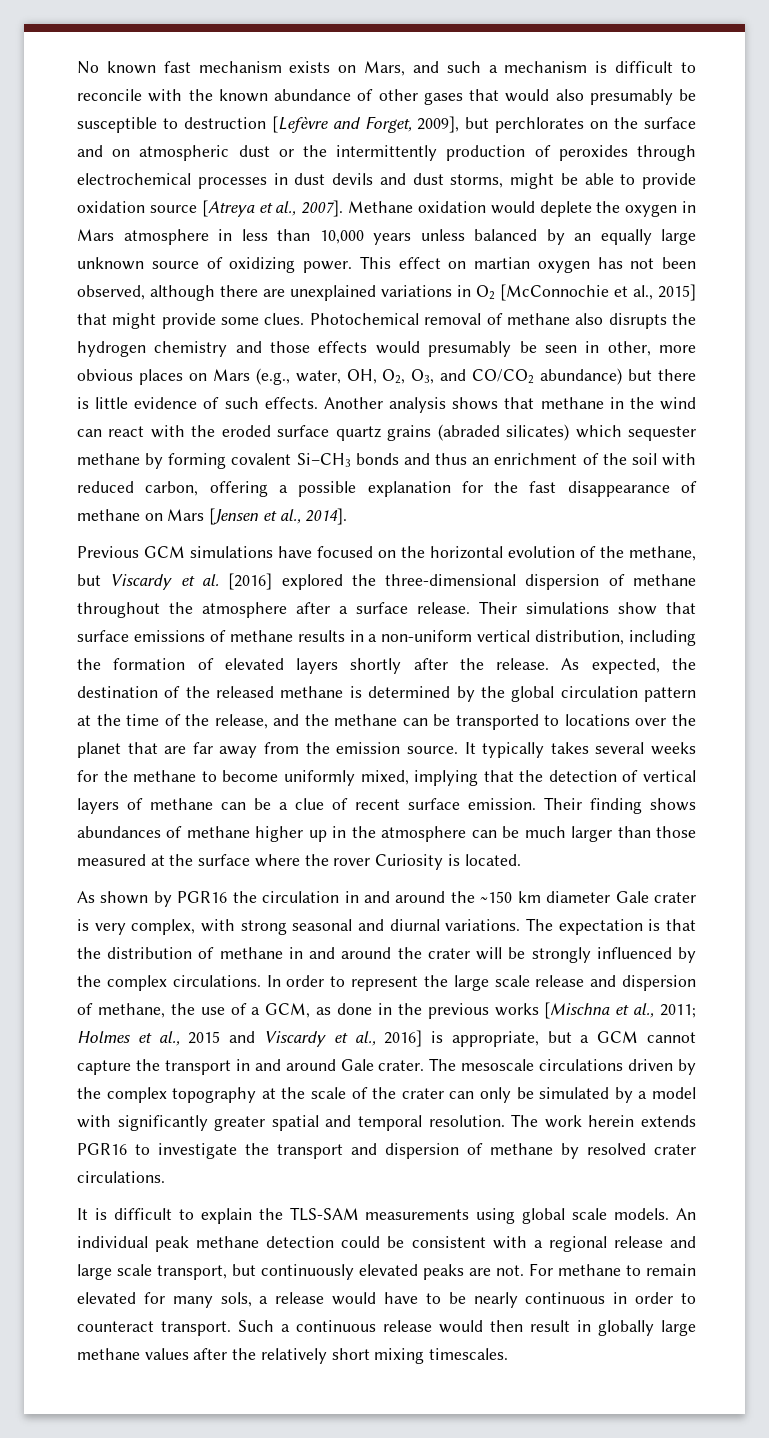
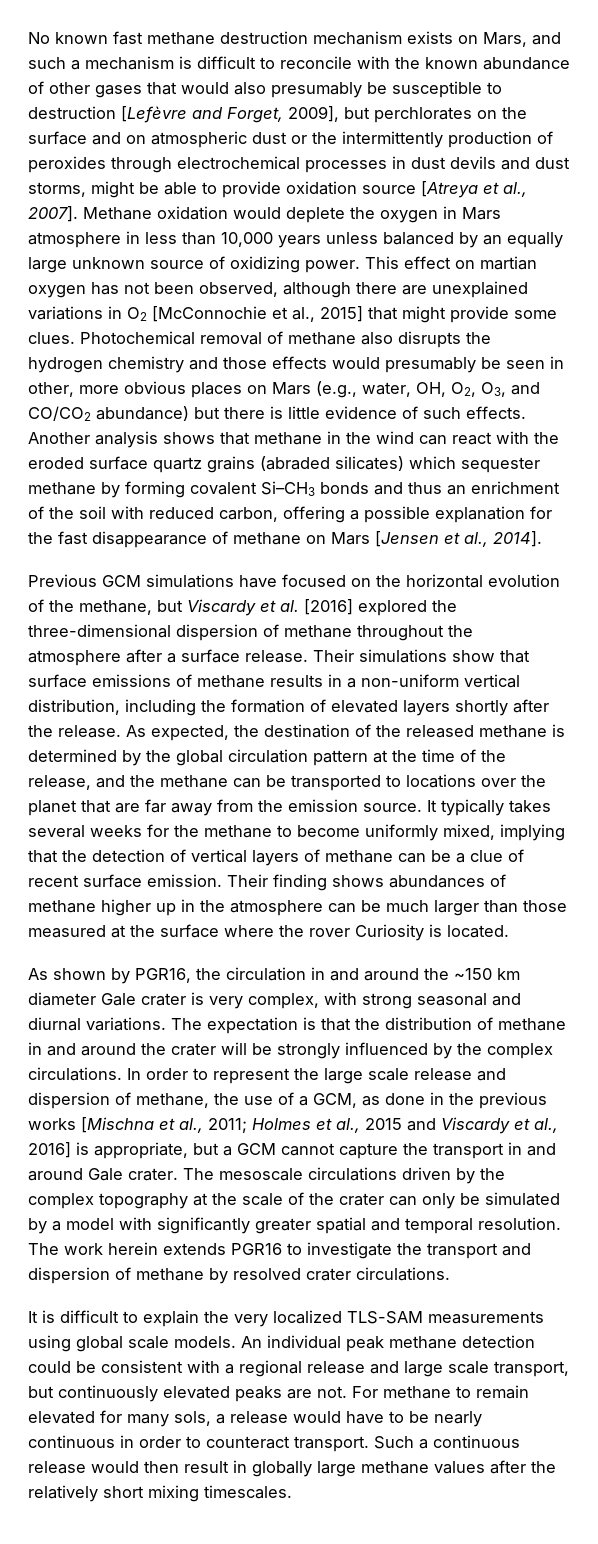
- No known fast mechanism exists on Mars, and such a mechanism is difficult to reconcile with the known abundance of other gases that would also presumably be susceptible to destruction [Lefèvre and Forget, 2009], but perchlorates on the surface and on atmospheric dust or the intermittently production of peroxides through electrochemical processes in dust devils and dust storms, might be able to provide oxidation source [Atreya et al., 2007].
+ No known fast methane destruction mechanism exists on Mars, and such a mechanism is difficult to reconcile with the known abundance of other gases that would also presumably be susceptible to destruction [Lefèvre and Forget, 2009], but perchlorates on the surface and on atmospheric dust or the intermittently production of peroxides through electrochemical processes in dust devils and dust storms, might be able to provide oxidation source [Atreya et al., 2007].
- As shown by PGR16 the circulation in and around the ~150 km diameter Gale crater is very complex, with strong seasonal and diurnal variations.
+ As shown by PGR16, the circulation in and around the ~150 km diameter Gale crater is very complex, with strong seasonal and diurnal variations.
- It is difficult to explain the TLS-SAM measurements using global scale models.
+ It is difficult to explain the very localized TLS-SAM measurements using global scale models.

